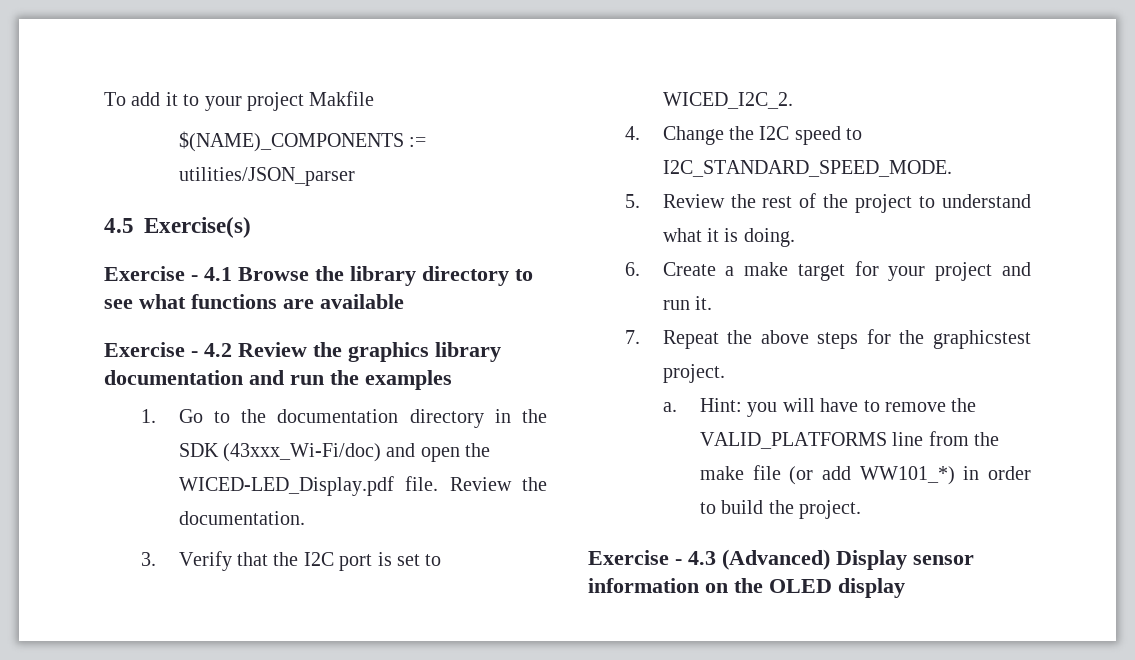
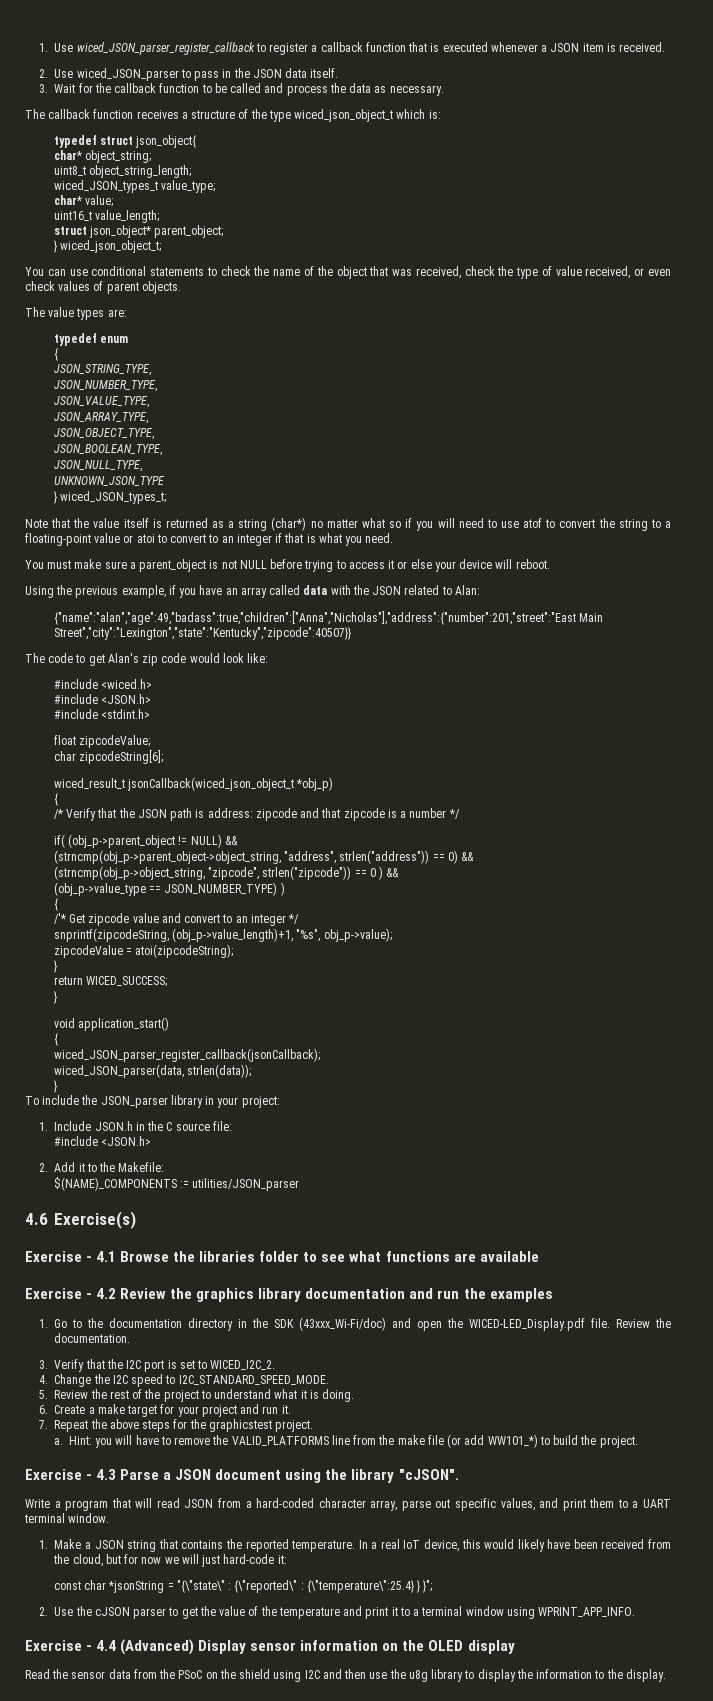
- To add it to your project Makfile
+ 1. Use wiced_JSON_parser_register_callback to register a callback function that is executed whenever a JSON item is received.
+ 2. Use wiced_JSON_parser to pass in the JSON data itself.
+ 3. Wait for the callback function to be called and process the data as necessary.
+ The callback function receives a structure of the type wiced_json_object_t which is:
+ typedef struct json_object{
+ char* object_string;
+ uint8_t object_string_length;
+ wiced_JSON_types_t value_type;
+ char* value;
+ uint16_t value_length;
+ struct json_object* parent_object;
+ } wiced_json_object_t;
+ You can use conditional statements to check the name of the object that was received, check the type of value received, or even check values of parent objects.
+ The value types are:
+ typedef enum
+ {
+ JSON_STRING_TYPE,
+ JSON_NUMBER_TYPE,
+ JSON_VALUE_TYPE,
+ JSON_ARRAY_TYPE,
+ JSON_OBJECT_TYPE,
+ JSON_BOOLEAN_TYPE,
+ JSON_NULL_TYPE,
+ UNKNOWN_JSON_TYPE
+ } wiced_JSON_types_t;
+ Note that the value itself is returned as a string (char*) no matter what so if you will need to use atof to convert the string to a floating-point value or atoi to convert to an integer if that is what you need.
+ You must make sure a parent_object is not NULL before trying to access it or else your device will reboot.
+ Using the previous example, if you have an array called data with the JSON related to Alan:
+ {"name":"alan","age":49,"badass":true,"children":["Anna","Nicholas"],"address":{"number":201,"street":"East Main Street","city":"Lexington","state":"Kentucky","zipcode":40507}}
+ The code to get Alan's zip code would look like:
+ #include <wiced.h>
+ #include <JSON.h>
+ #include <stdint.h>
+ float zipcodeValue;
+ char zipcodeString[6];
+ wiced_result_t jsonCallback(wiced_json_object_t *obj_p)
+ {
+ /* Verify that the JSON path is address: zipcode and that zipcode is a number */
+ if( (obj_p->parent_object != NULL) &&
+ (strncmp(obj_p->parent_object->object_string, "address", strlen("address")) == 0) &&
+ (strncmp(obj_p->object_string, "zipcode", strlen("zipcode")) == 0 ) &&
+ (obj_p->value_type == JSON_NUMBER_TYPE) )
+ {
+ /'* Get zipcode value and convert to an integer */
+ snprintf(zipcodeString, (obj_p->value_length)+1, "%s", obj_p->value);
+ zipcodeValue = atoi(zipcodeString);
+ }
+ return WICED_SUCCESS;
+ }
+ void application_start()
+ {
+ wiced_JSON_parser_register_callback(jsonCallback);
+ wiced_JSON_parser(data, strlen(data));
+ }
+ To include the JSON_parser library in your project:
+ 1. Include JSON.h in the C source file:
+ #include <JSON.h>
+ 2. Add it to the Makefile:
- 4.5 Exercise(s)
+ 4.6 Exercise(s)
- Exercise - 4.1 Browse the library directory to see what functions are available
+ Exercise - 4.1 Browse the libraries folder to see what functions are available
- Hint: you will have to remove the VALID_PLATFORMS line from the make file (or add WW101_*) in order to build the project.
+ Hint: you will have to remove the VALID_PLATFORMS line from the make file (or add WW101_*) to build the project.
- Exercise - 4.3 (Advanced) Display sensor information on the OLED display
+ Exercise - 4.3 Parse a JSON document using the library "cJSON".
+ Write a program that will read JSON from a hard-coded character array, parse out specific values, and print them to a UART terminal window.
+ 1. Make a JSON string that contains the reported temperature. In a real IoT device, this would likely have been received from the cloud, but for now we will just hard-code it:
+ const char *jsonString = "{\"state\" : {\"reported\" : {\"temperature\":25.4} } }";
+ 2. Use the cJSON parser to get the value of the temperature and print it to a terminal window using WPRINT_APP_INFO.
+ Exercise - 4.4 (Advanced) Display sensor information on the OLED display
+ Read the sensor data from the PSoC on the shield using I2C and then use the u8g library to display the information to the display.

